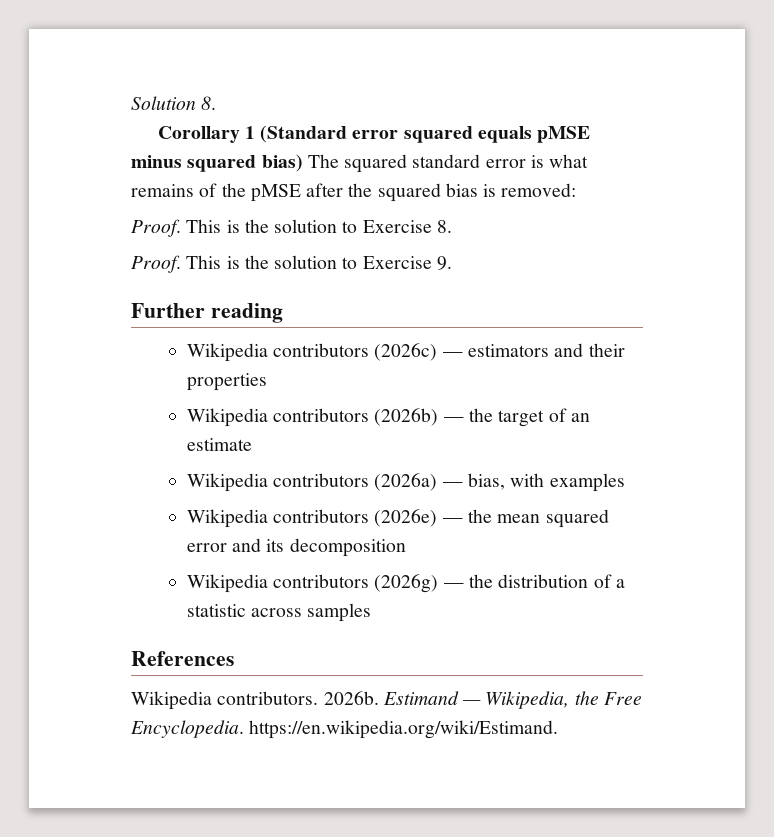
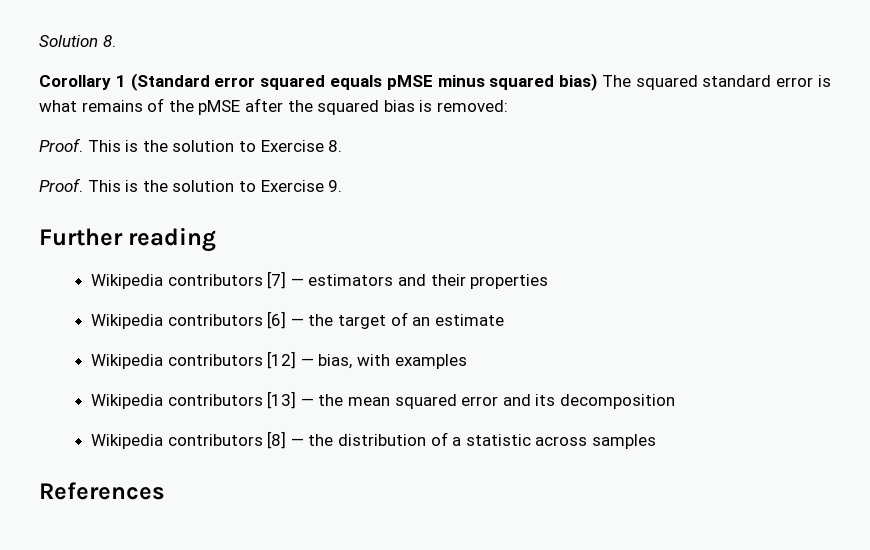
- Wikipedia contributors (2026c) — estimators and their properties
+ Wikipedia contributors [7] — estimators and their properties
- Wikipedia contributors (2026b) — the target of an estimate
+ Wikipedia contributors [6] — the target of an estimate
- Wikipedia contributors (2026a) — bias, with examples
+ Wikipedia contributors [12] — bias, with examples
- Wikipedia contributors (2026e) — the mean squared error and its decomposition
+ Wikipedia contributors [13] — the mean squared error and its decomposition
- Wikipedia contributors (2026g) — the distribution of a statistic across samples
+ Wikipedia contributors [8] — the distribution of a statistic across samples
- Wikipedia contributors. 2026b. Estimand — Wikipedia, the Free Encyclopedia. https://en.wikipedia.org/wiki/Estimand.

